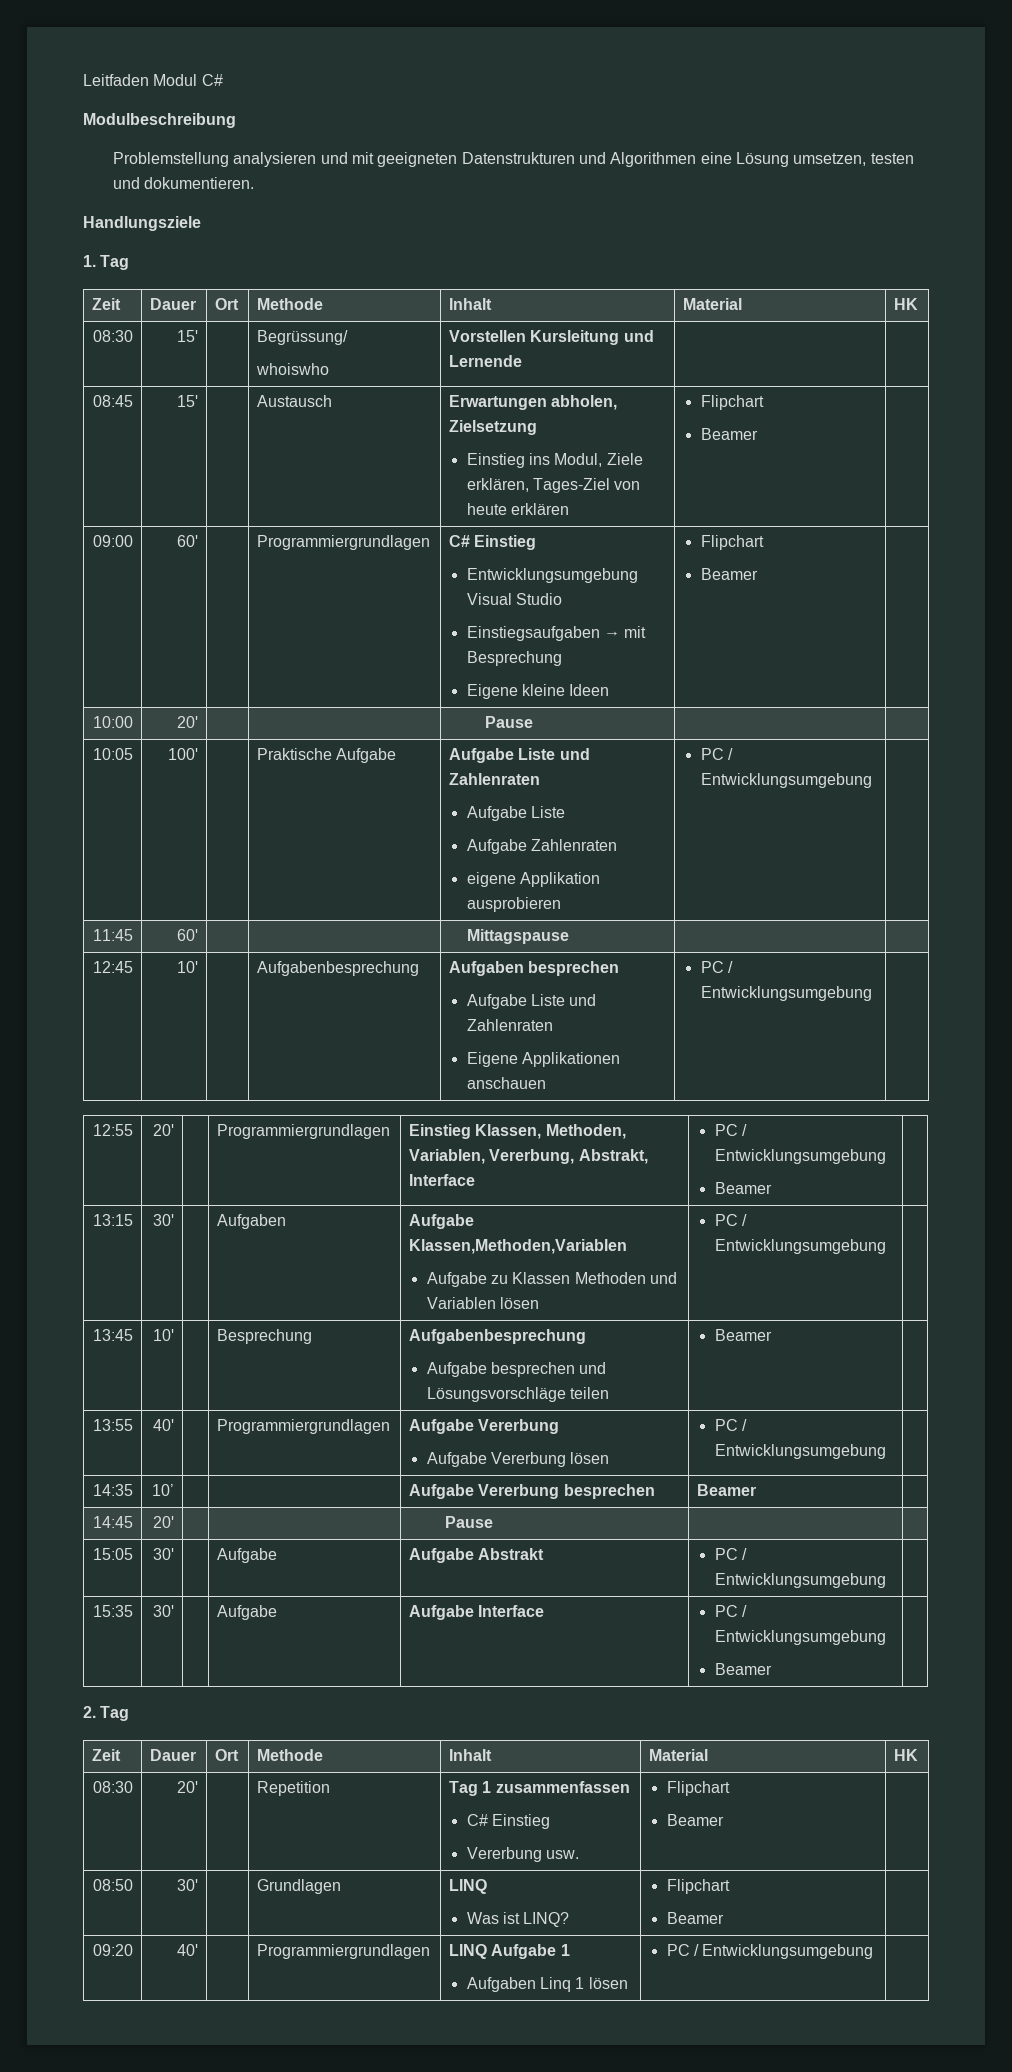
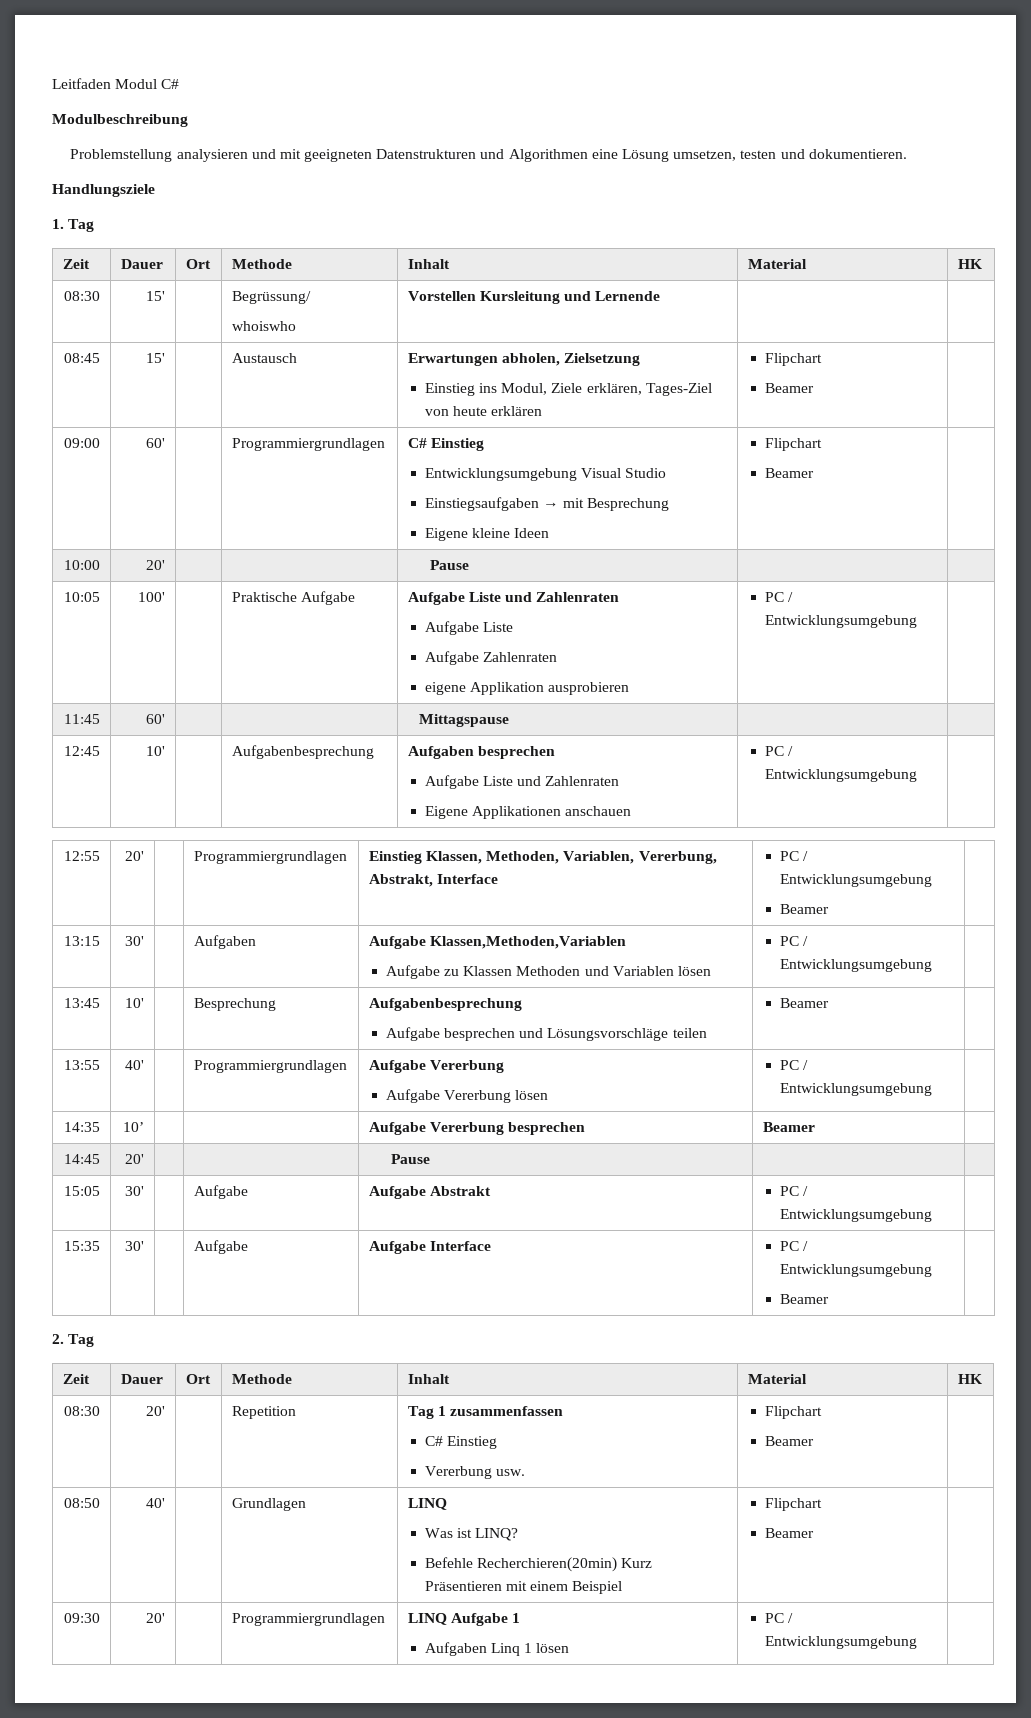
- 08:50 | 30' | | Grundlagen | LINQ
- Was ist LINQ? | Flipchart
+ 08:50 | 40' | | Grundlagen | LINQ
+ Was ist LINQ?
+ Befehle Recherchieren(20min) Kurz Präsentieren mit einem Beispiel | Flipchart
  Beamer |
- 09:20 | 40' | | Programmiergrundlagen | LINQ Aufgabe 1
+ 09:30 | 20' | | Programmiergrundlagen | LINQ Aufgabe 1

